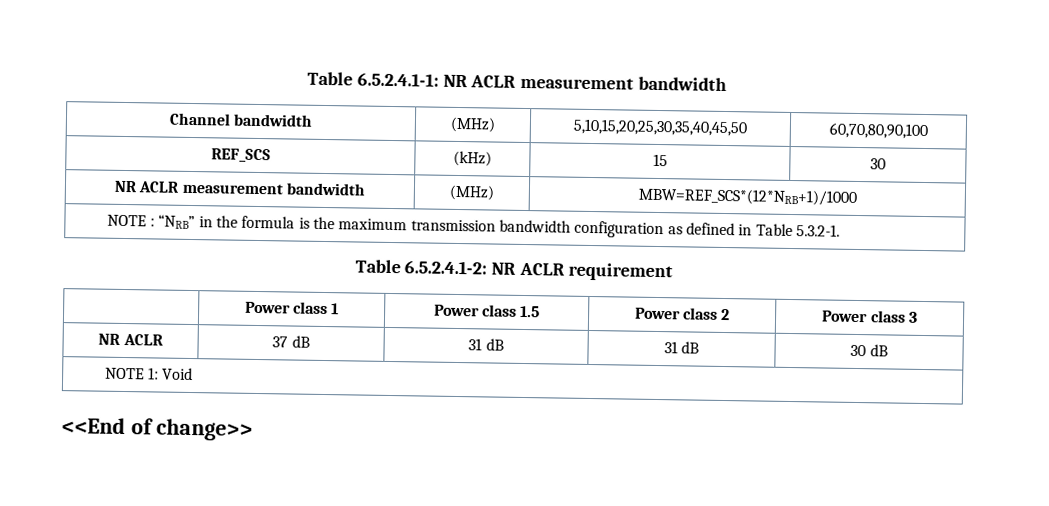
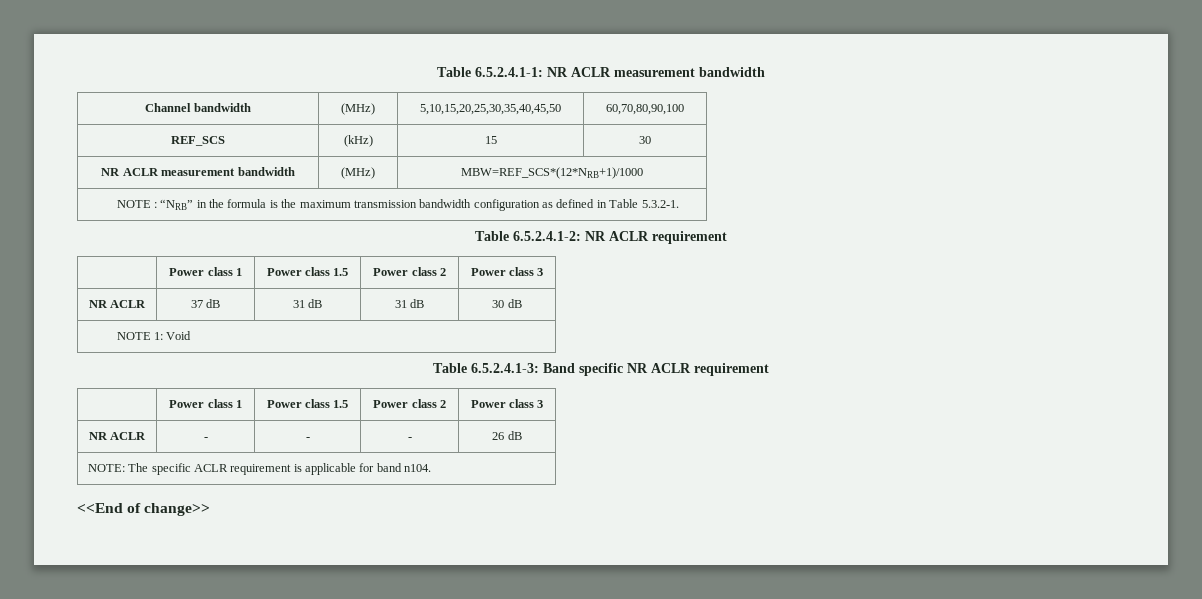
+ Table 6.5.2.4.1-3: Band specific NR ACLR requirement
+ | Power class 1 | Power class 1.5 | Power class 2 | Power class 3
+ NR ACLR | - | - | - | 26 dB
+ NOTE: The specific ACLR requirement is applicable for band n104.

